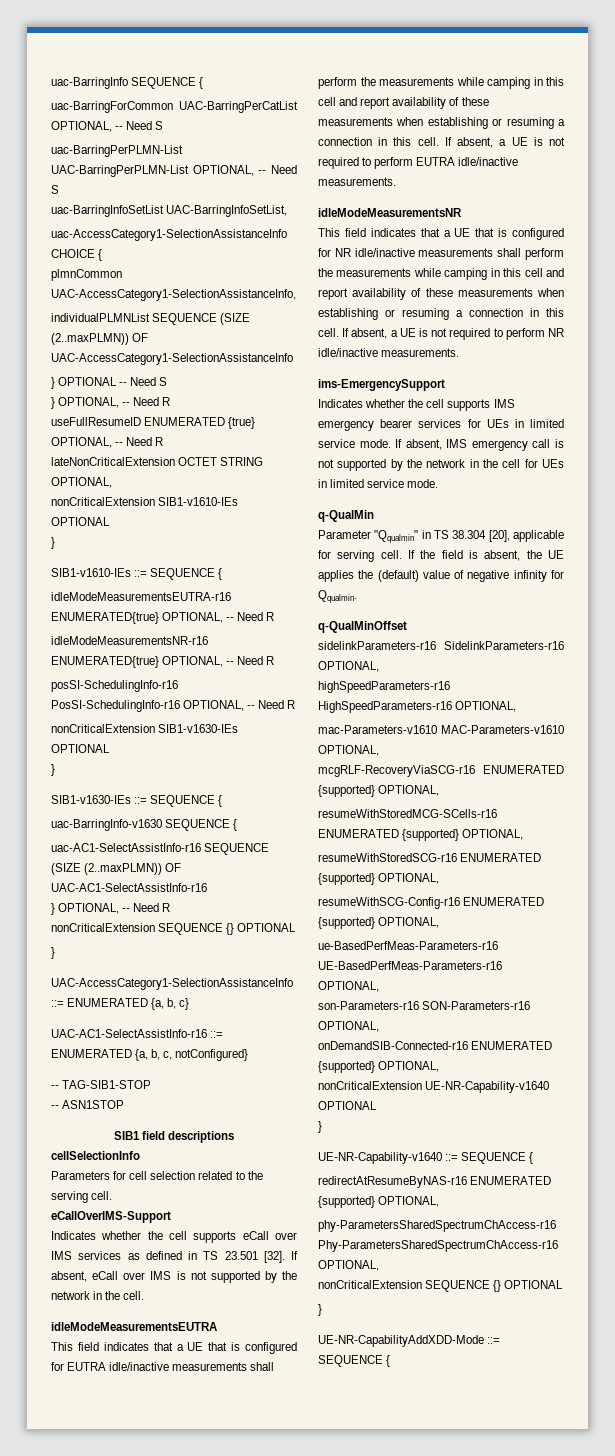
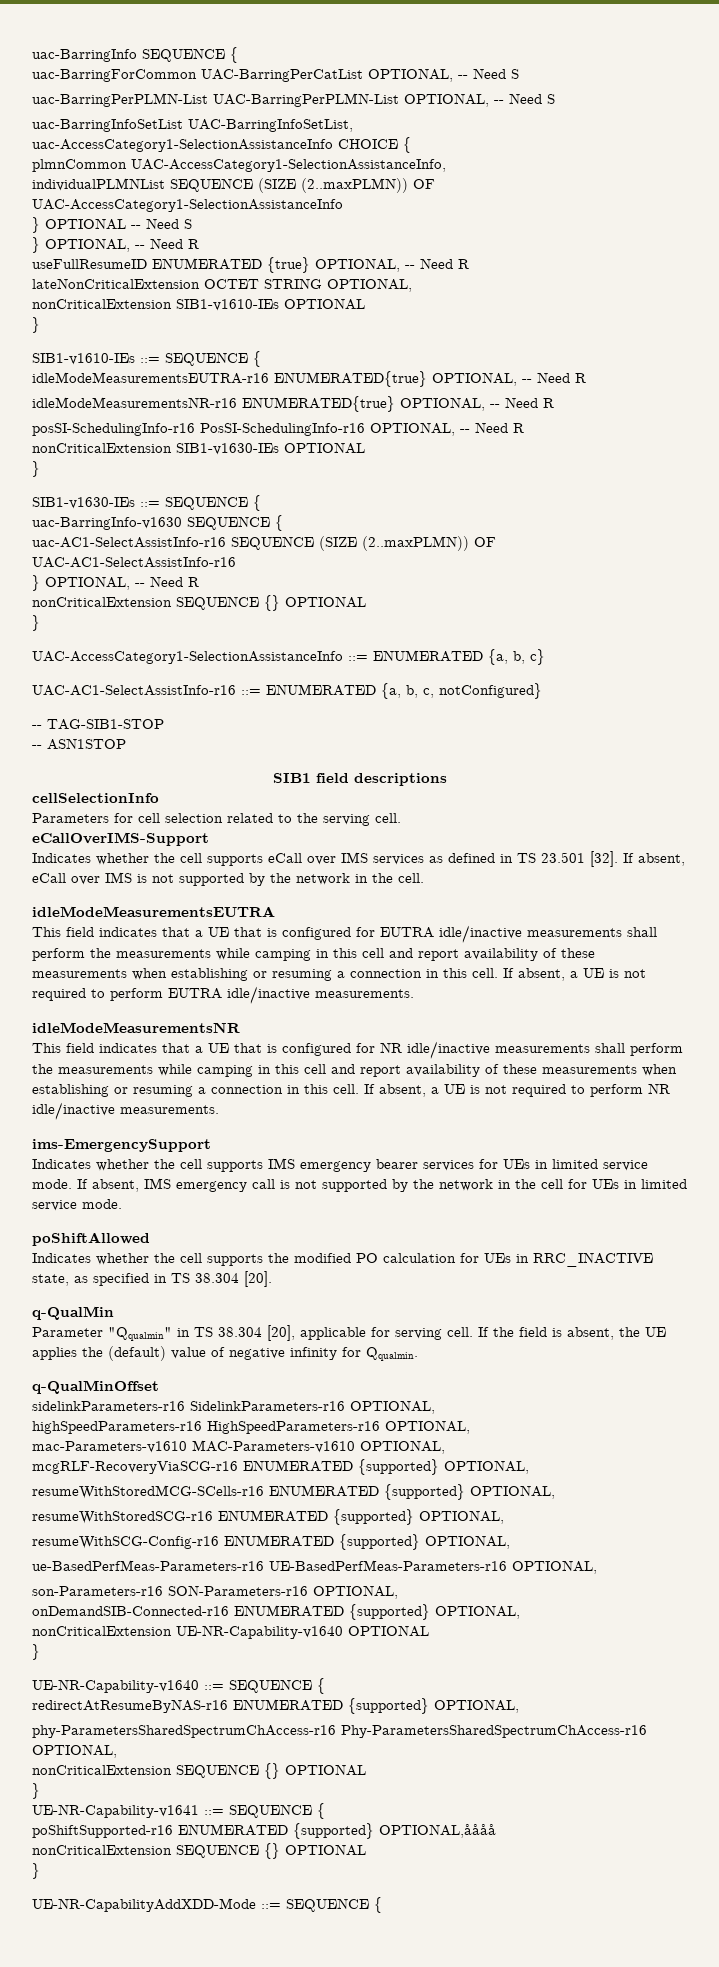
+ poShiftAllowed
+ Indicates whether the cell supports the modified PO calculation for UEs in RRC_INACTIVE state, as specified in TS 38.304 [20].
+ UE-NR-Capability-v1641 ::= SEQUENCE {
+ poShiftSupported-r16 ENUMERATED {supported} OPTIONAL,åååå
+ nonCriticalExtension SEQUENCE {} OPTIONAL
+ }

